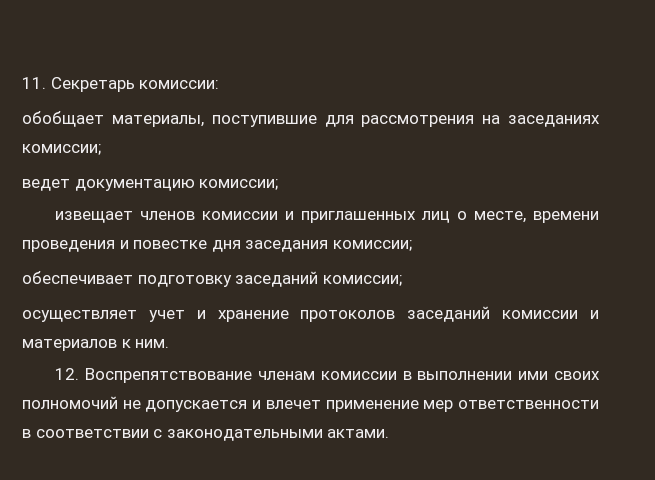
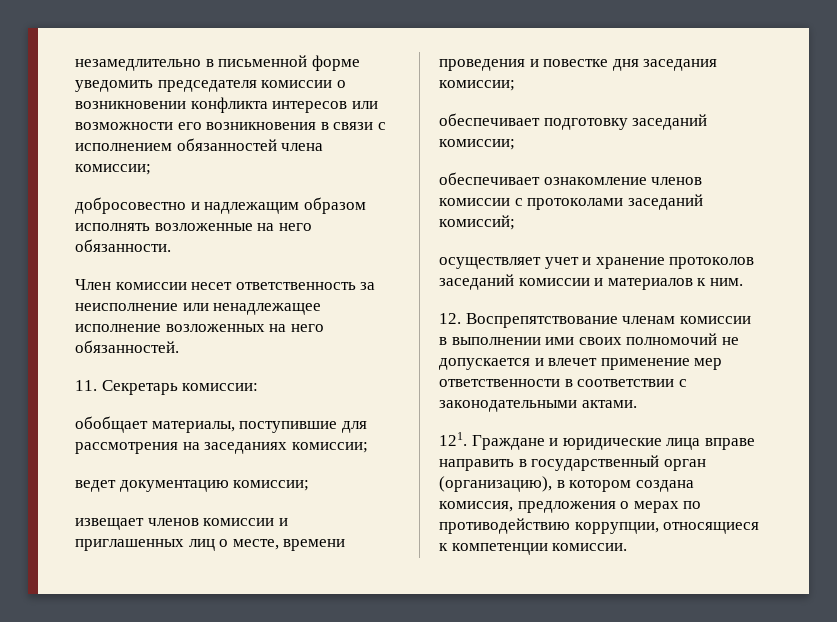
+ незамедлительно в письменной форме уведомить председателя комиссии о возникновении конфликта интересов или возможности его возникновения в связи с исполнением обязанностей члена комиссии;
+ добросовестно и надлежащим образом исполнять возложенные на него обязанности.
+ Член комиссии несет ответственность за неисполнение или ненадлежащее исполнение возложенных на него обязанностей.
+ обеспечивает ознакомление членов комиссии с протоколами заседаний комиссий;
+ 121. Граждане и юридические лица вправе направить в государственный орган (организацию), в котором создана комиссия, предложения о мерах по противодействию коррупции, относящиеся к компетенции комиссии.

